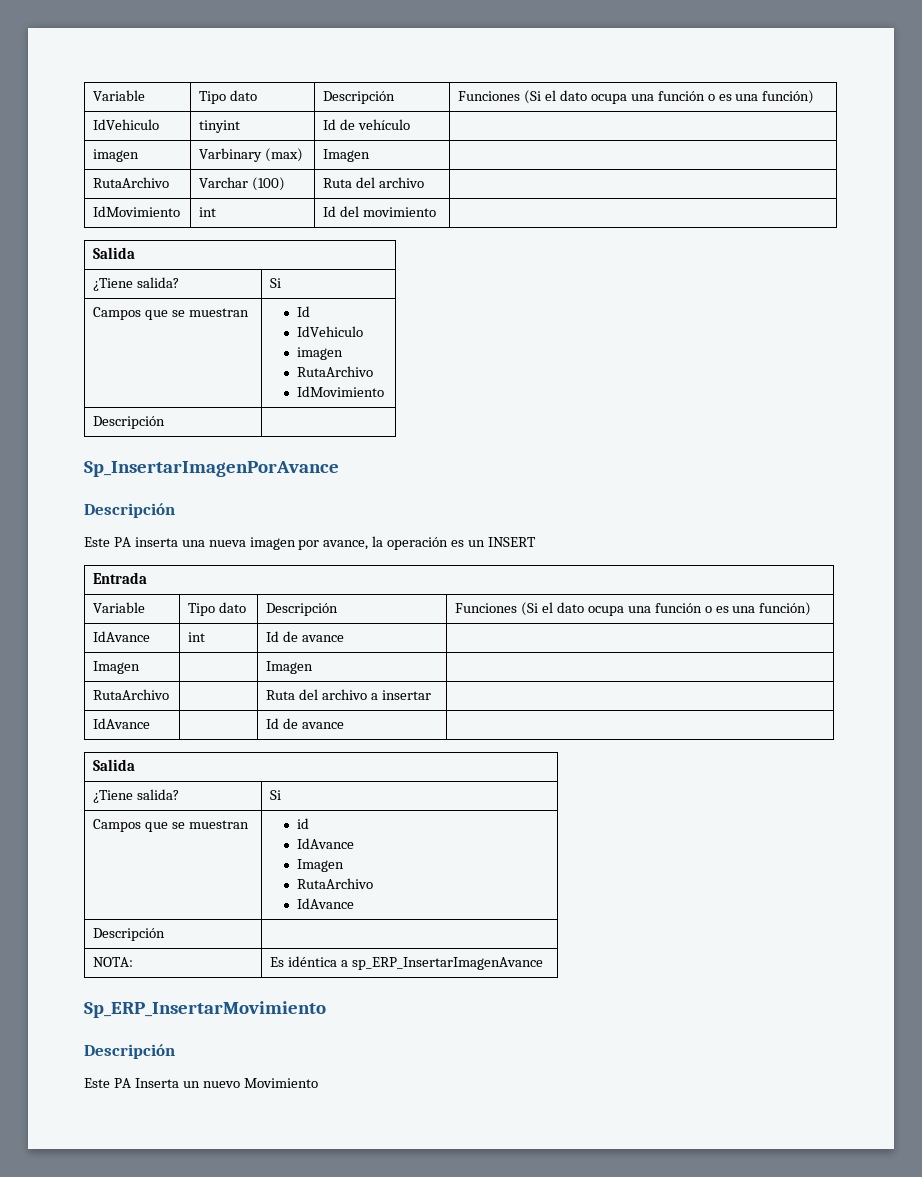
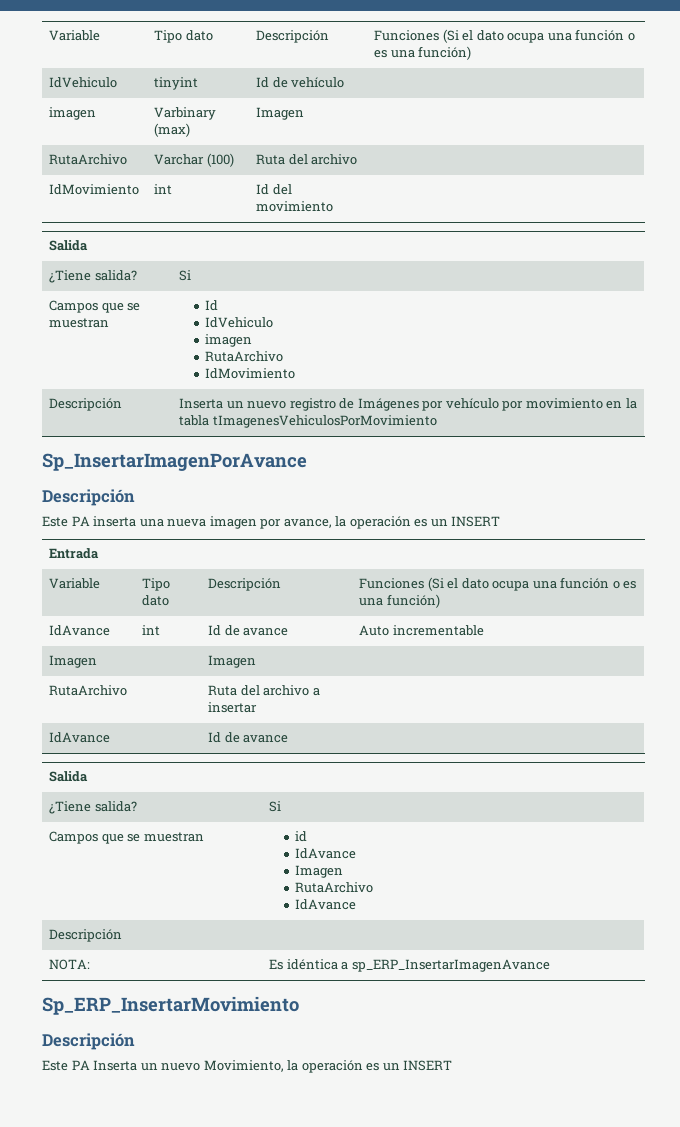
  Campos que se muestran | Id
  IdVehiculo
  imagen
  RutaArchivo
  IdMovimiento
- Descripción |
+ Descripción | Inserta un nuevo registro de Imágenes por vehículo por movimiento en la tabla tImagenesVehiculosPorMovimiento
- IdAvance | int | Id de avance |
+ IdAvance | int | Id de avance | Auto incrementable
- Este PA Inserta un nuevo Movimiento
+ Este PA Inserta un nuevo Movimiento, la operación es un INSERT

